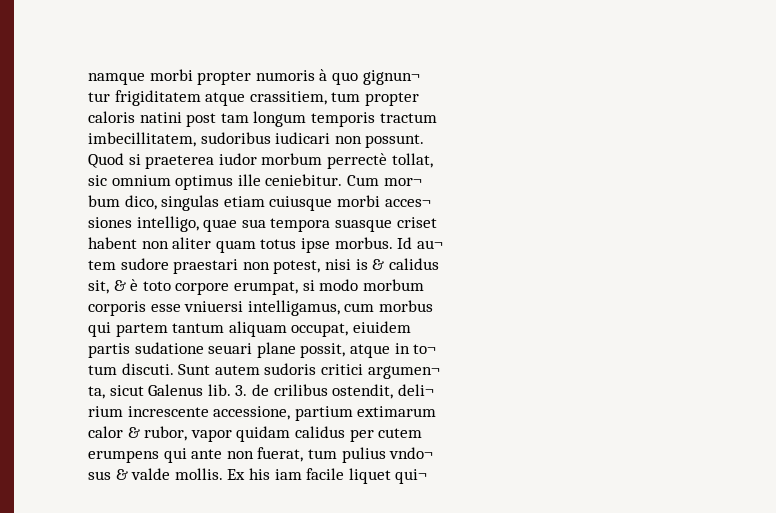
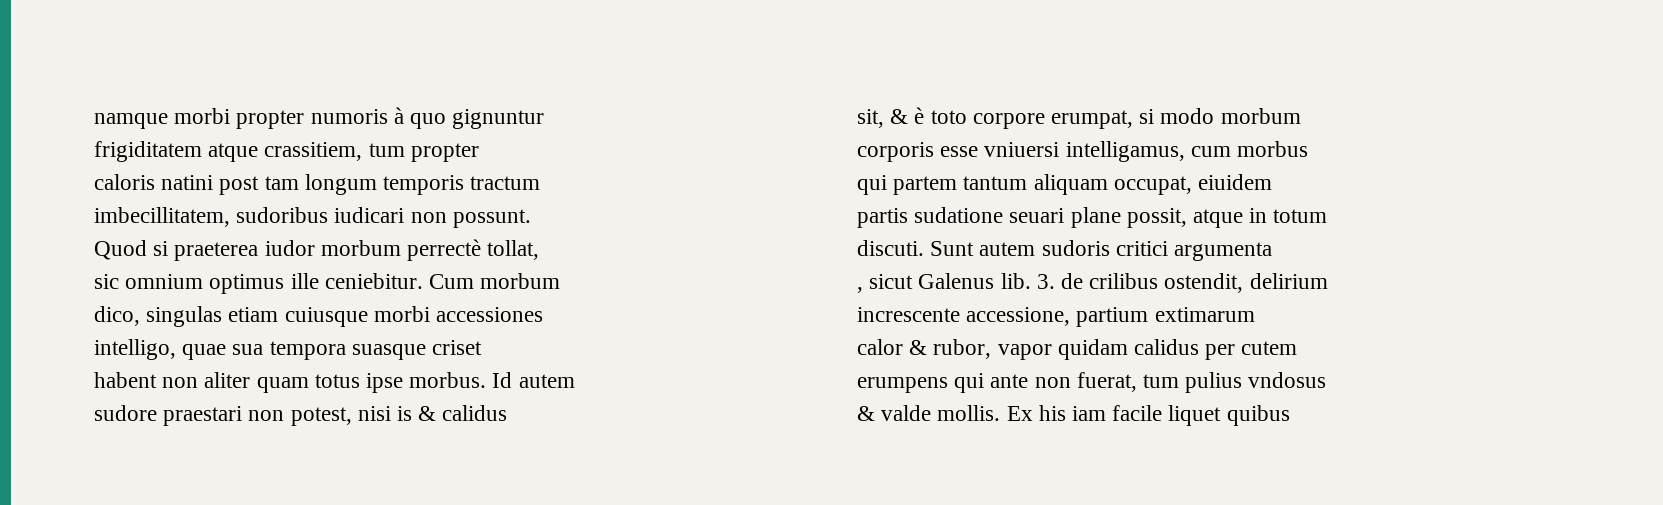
- namque morbi propter numoris à quo gignun¬
- tur frigiditatem atque crassitiem, tum propter
+ namque morbi propter numoris à quo gignuntur
+ frigiditatem atque crassitiem, tum propter
- Cum mor¬
- bum dico, singulas etiam cuiusque morbi acces¬
- siones intelligo, quae sua tempora suasque criset
+ Cum morbum
+ dico, singulas etiam cuiusque morbi accessiones
+ intelligo, quae sua tempora suasque criset
- Id au¬
- tem sudore praestari non potest, nisi is & calidus
+ Id autem
+ sudore praestari non potest, nisi is & calidus
- partis sudatione seuari plane possit, atque in to¬
- tum discuti.
+ partis sudatione seuari plane possit, atque in totum
+ discuti.
- Sunt autem sudoris critici argumen¬
- ta, sicut Galenus lib.
+ Sunt autem sudoris critici argumenta
+ , sicut Galenus lib.
- 3. de crilibus ostendit, deli¬
- rium increscente accessione, partium extimarum
+ 3. de crilibus ostendit, delirium
+ increscente accessione, partium extimarum
- erumpens qui ante non fuerat, tum pulius vndo¬
- sus & valde mollis.
+ erumpens qui ante non fuerat, tum pulius vndosus
+ & valde mollis.
- Ex his iam facile liquet qui¬
+ Ex his iam facile liquet quibus

